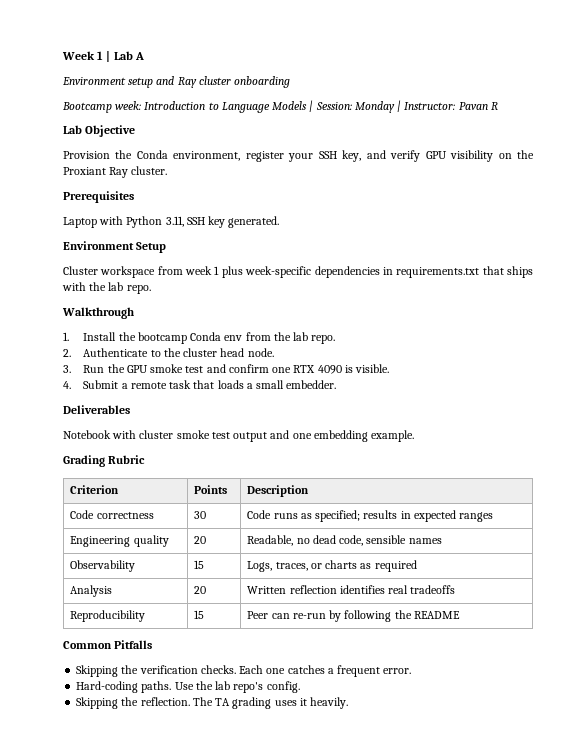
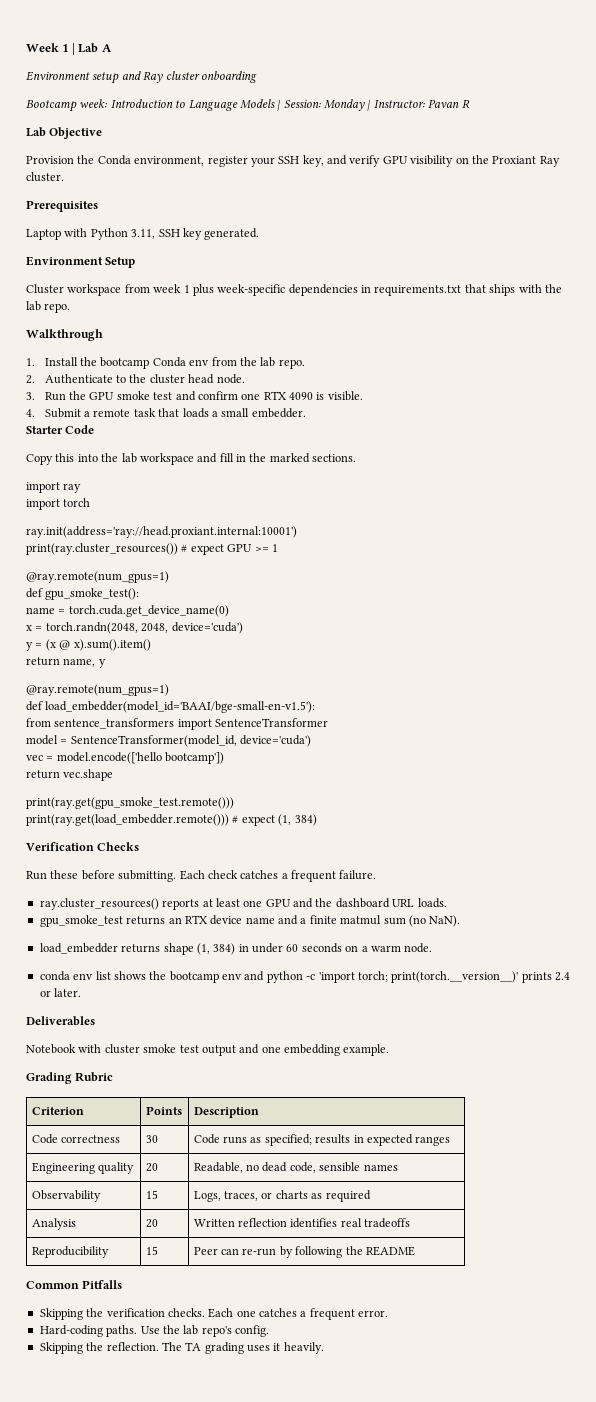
+ Starter Code
+ Copy this into the lab workspace and fill in the marked sections.
+ import ray
+ import torch
+ ray.init(address='ray://head.proxiant.internal:10001')
+ print(ray.cluster_resources()) # expect GPU >= 1
+ @ray.remote(num_gpus=1)
+ def gpu_smoke_test():
+ name = torch.cuda.get_device_name(0)
+ x = torch.randn(2048, 2048, device='cuda')
+ y = (x @ x).sum().item()
+ return name, y
+ @ray.remote(num_gpus=1)
+ def load_embedder(model_id='BAAI/bge-small-en-v1.5'):
+ from sentence_transformers import SentenceTransformer
+ model = SentenceTransformer(model_id, device='cuda')
+ vec = model.encode(['hello bootcamp'])
+ return vec.shape
+ print(ray.get(gpu_smoke_test.remote()))
+ print(ray.get(load_embedder.remote())) # expect (1, 384)
+ Verification Checks
+ Run these before submitting. Each check catches a frequent failure.
+ ray.cluster_resources() reports at least one GPU and the dashboard URL loads.
+ gpu_smoke_test returns an RTX device name and a finite matmul sum (no NaN).
+ load_embedder returns shape (1, 384) in under 60 seconds on a warm node.
+ conda env list shows the bootcamp env and python -c 'import torch; print(torch.__version__)' prints 2.4 or later.

